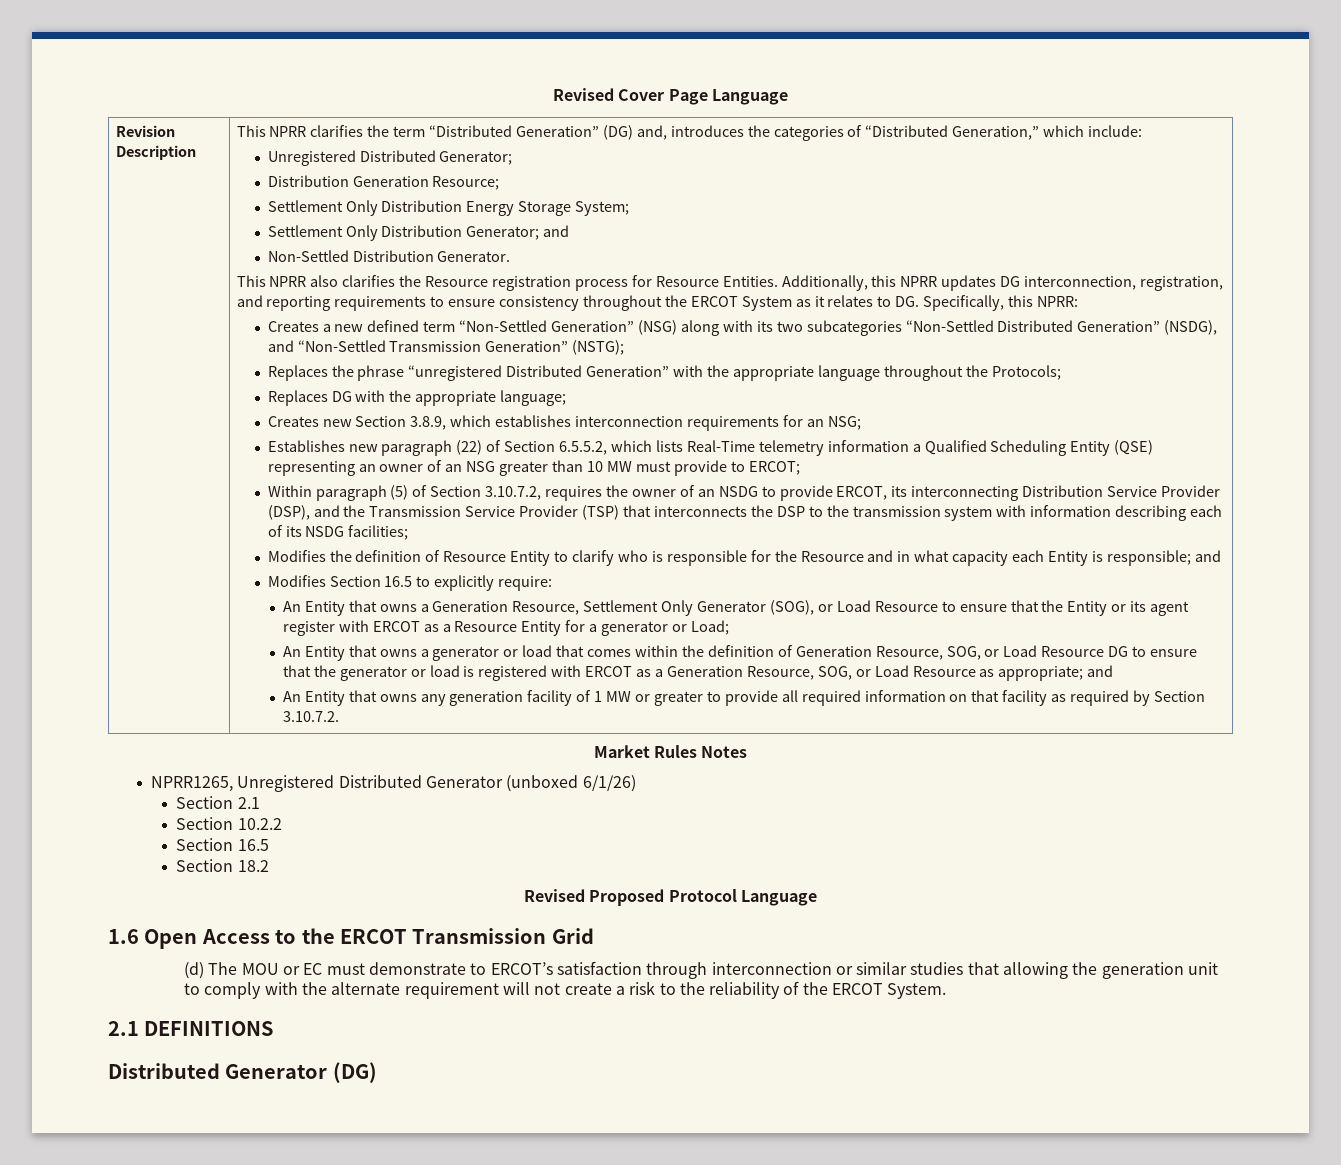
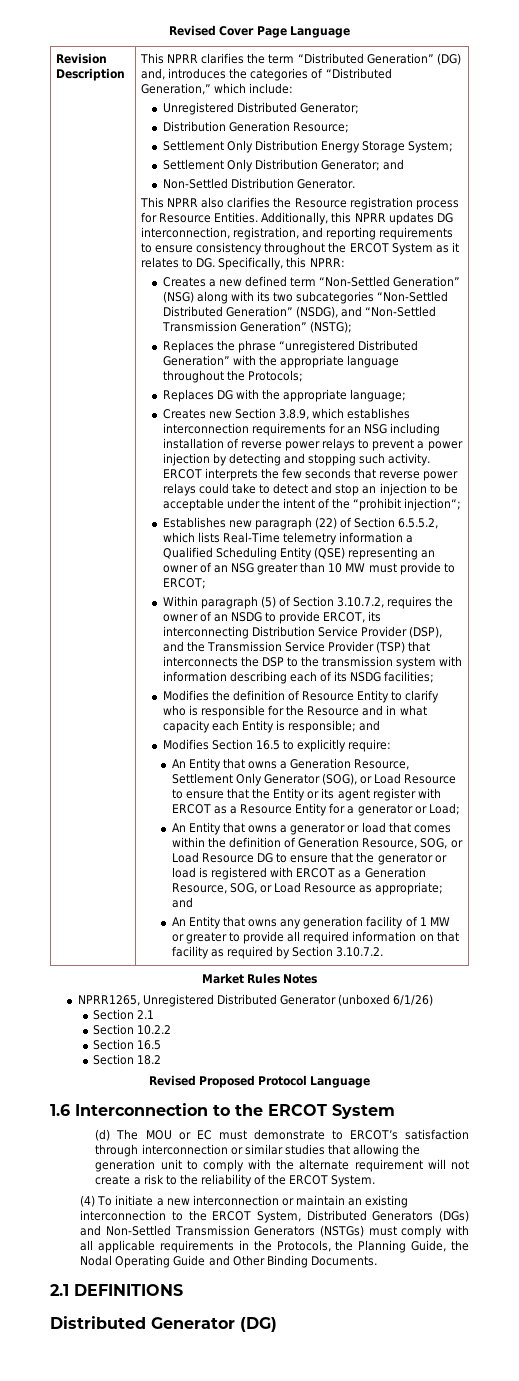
- Creates new Section 3.8.9, which establishes interconnection requirements for an NSG;
+ Creates new Section 3.8.9, which establishes interconnection requirements for an NSG including installation of reverse power relays to prevent a power injection by detecting and stopping such activity. ERCOT interprets the few seconds that reverse power relays could take to detect and stop an injection to be acceptable under the intent of the “prohibit injection“;
- 1.6 Open Access to the ERCOT Transmission Grid
+ 1.6 Interconnection to the ERCOT System
+ (4) To initiate a new interconnection or maintain an existing interconnection to the ERCOT System, Distributed Generators (DGs) and Non-Settled Transmission Generators (NSTGs) must comply with all applicable requirements in the Protocols, the Planning Guide, the Nodal Operating Guide and Other Binding Documents.

